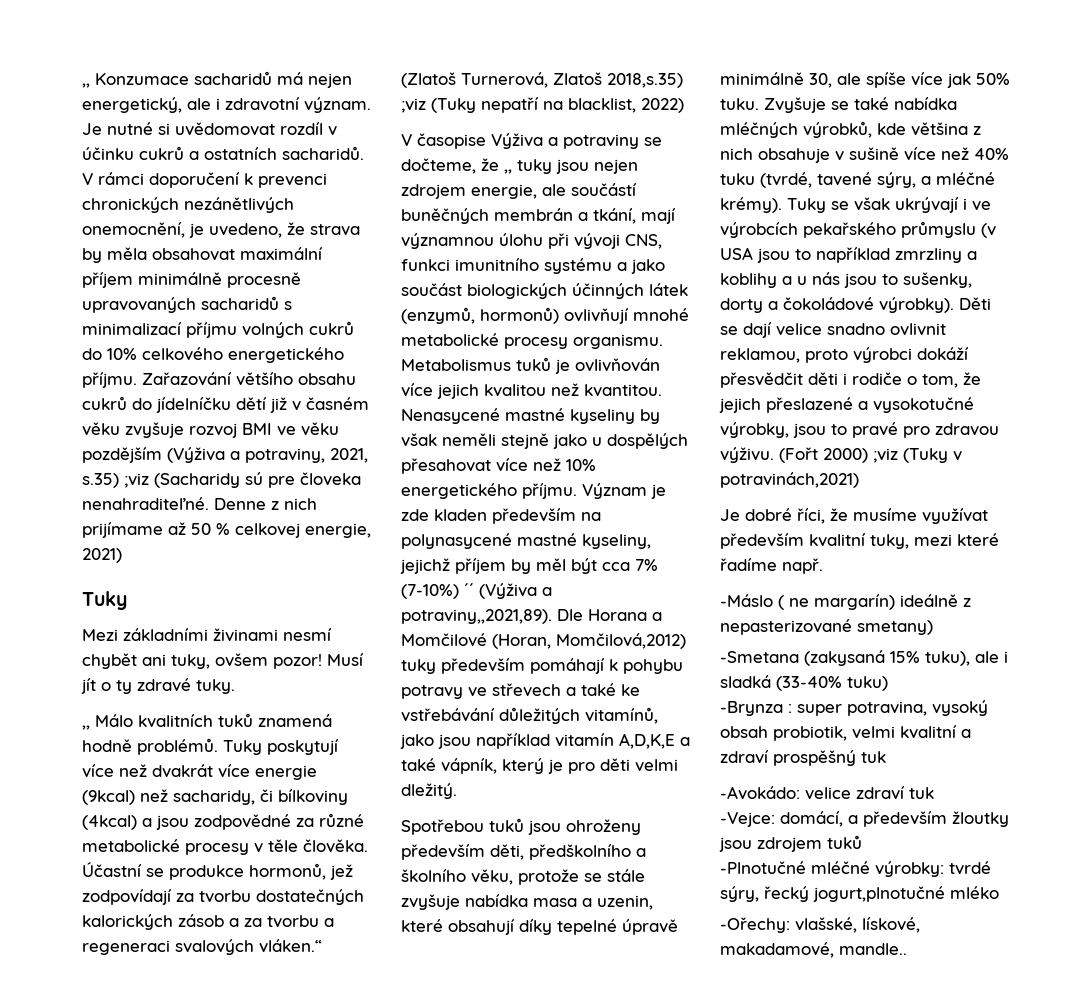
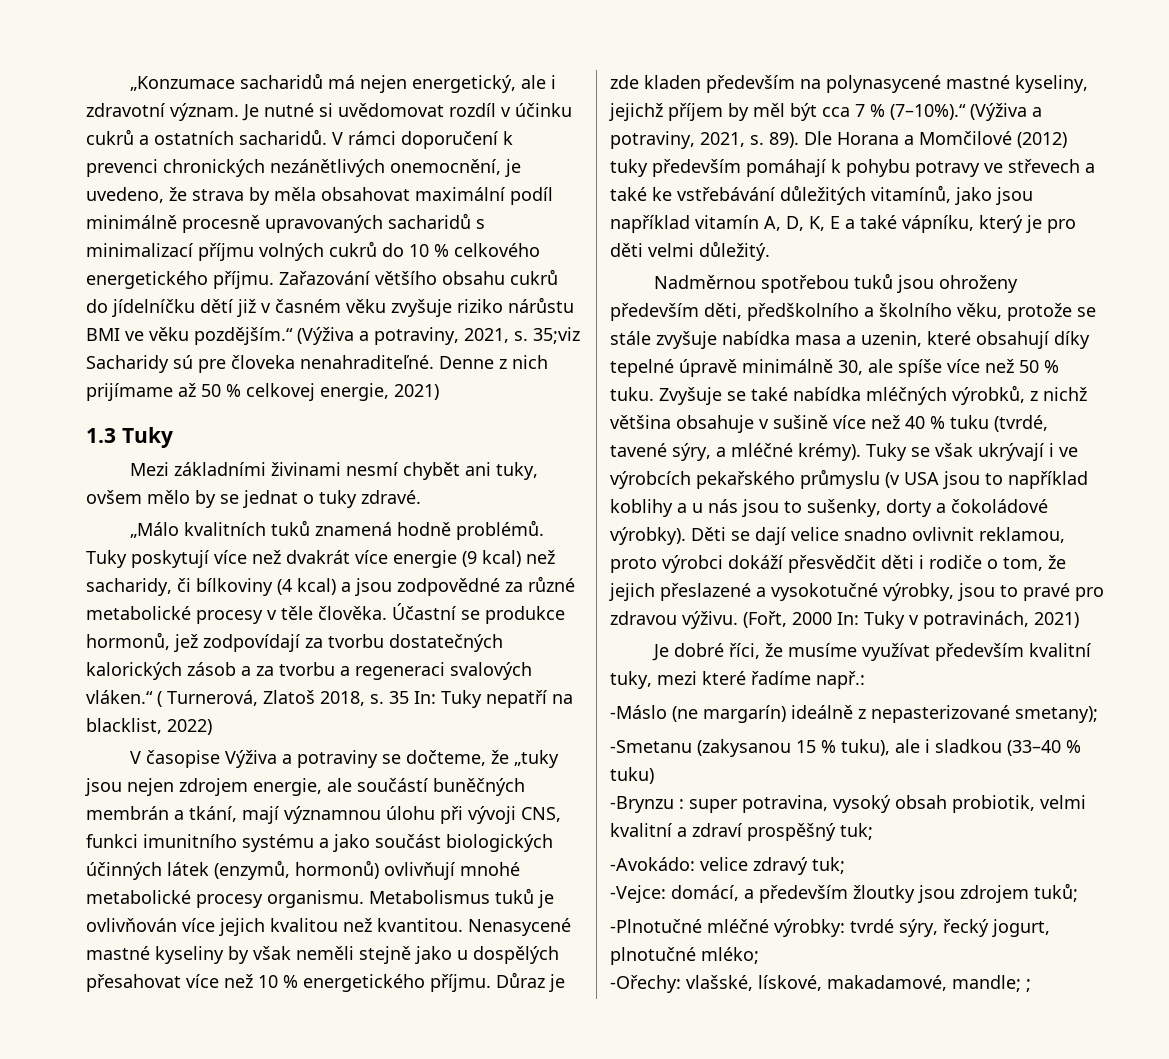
- ,, Konzumace sacharidů má nejen energetický, ale i zdravotní význam.
+ „Konzumace sacharidů má nejen energetický, ale i zdravotní význam.
- V rámci doporučení k prevenci chronických nezánětlivých onemocnění, je uvedeno, že strava by měla obsahovat maximální příjem minimálně procesně upravovaných sacharidů s minimalizací příjmu volných cukrů do 10% celkového energetického příjmu.
+ V rámci doporučení k prevenci chronických nezánětlivých onemocnění, je uvedeno, že strava by měla obsahovat maximální podíl minimálně procesně upravovaných sacharidů s minimalizací příjmu volných cukrů do 10 % celkového energetického příjmu.
- Zařazování většího obsahu cukrů do jídelníčku dětí již v časném věku zvyšuje rozvoj BMI ve věku pozdějším (Výživa a potraviny, 2021, s.35) ;viz (Sacharidy sú pre človeka nenahraditeľné.
+ Zařazování většího obsahu cukrů do jídelníčku dětí již v časném věku zvyšuje riziko nárůstu BMI ve věku pozdějším.“ (Výživa a potraviny, 2021, s. 35;viz Sacharidy sú pre človeka nenahraditeľné.
  Denne z nich prijímame až 50 % celkovej energie, 2021)
- Tuky
+ 1.3 Tuky
- Mezi základními živinami nesmí chybět ani tuky, ovšem pozor! Musí jít o ty zdravé tuky.
- ,, Málo kvalitních tuků znamená hodně problémů.
+ Mezi základními živinami nesmí chybět ani tuky, ovšem mělo by se jednat o tuky zdravé.
+ „Málo kvalitních tuků znamená hodně problémů.
- Tuky poskytují více než dvakrát více energie (9kcal) než sacharidy, či bílkoviny (4kcal) a jsou zodpovědné za různé metabolické procesy v těle člověka.
+ Tuky poskytují více než dvakrát více energie (9 kcal) než sacharidy, či bílkoviny (4 kcal) a jsou zodpovědné za různé metabolické procesy v těle člověka.
- Účastní se produkce hormonů, jež zodpovídají za tvorbu dostatečných kalorických zásob a za tvorbu a regeneraci svalových vláken.“ (Zlatoš Turnerová, Zlatoš 2018,s.35) ;viz (Tuky nepatří na blacklist, 2022)
+ Účastní se produkce hormonů, jež zodpovídají za tvorbu dostatečných kalorických zásob a za tvorbu a regeneraci svalových vláken.“ ( Turnerová, Zlatoš 2018, s. 35 In: Tuky nepatří na blacklist, 2022)
- V časopise Výživa a potraviny se dočteme, že ,, tuky jsou nejen zdrojem energie, ale součástí buněčných membrán a tkání, mají významnou úlohu při vývoji CNS, funkci imunitního systému a jako součást biologických účinných látek (enzymů, hormonů) ovlivňují mnohé metabolické procesy organismu.
+ V časopise Výživa a potraviny se dočteme, že „tuky jsou nejen zdrojem energie, ale součástí buněčných membrán a tkání, mají významnou úlohu při vývoji CNS, funkci imunitního systému a jako součást biologických účinných látek (enzymů, hormonů) ovlivňují mnohé metabolické procesy organismu.
- Nenasycené mastné kyseliny by však neměli stejně jako u dospělých přesahovat více než 10% energetického příjmu. Význam je zde kladen především na polynasycené mastné kyseliny, jejichž příjem by měl být cca 7% (7-10%) ´´ (Výživa a potraviny,,2021,89).
+ Nenasycené mastné kyseliny by však neměli stejně jako u dospělých přesahovat více než 10 % energetického příjmu. Důraz je zde kladen především na polynasycené mastné kyseliny, jejichž příjem by měl být cca 7 % (7–10%).“ (Výživa a potraviny, 2021, s. 89).
- Dle Horana a Momčilové (Horan, Momčilová,2012) tuky především pomáhají k pohybu potravy ve střevech a také ke vstřebávání důležitých vitamínů, jako jsou například vitamín A,D,K,E a také vápník, který je pro děti velmi dležitý.
- Spotřebou tuků jsou ohroženy především děti, předškolního a školního věku, protože se stále zvyšuje nabídka masa a uzenin, které obsahují díky tepelné úpravě minimálně 30, ale spíše více jak 50% tuku.
+ Dle Horana a Momčilové (2012) tuky především pomáhají k pohybu potravy ve střevech a také ke vstřebávání důležitých vitamínů, jako jsou například vitamín A, D, K, E a také vápníku, který je pro děti velmi důležitý.
+ Nadměrnou spotřebou tuků jsou ohroženy především děti, předškolního a školního věku, protože se stále zvyšuje nabídka masa a uzenin, které obsahují díky tepelné úpravě minimálně 30, ale spíše více než 50 % tuku.
- Zvyšuje se také nabídka mléčných výrobků, kde většina z nich obsahuje v sušině více než 40% tuku (tvrdé, tavené sýry, a mléčné krémy).
+ Zvyšuje se také nabídka mléčných výrobků, z nichž většina obsahuje v sušině více než 40 % tuku (tvrdé, tavené sýry, a mléčné krémy).
- Tuky se však ukrývají i ve výrobcích pekařského průmyslu (v USA jsou to například zmrzliny a koblihy a u nás jsou to sušenky, dorty a čokoládové výrobky).
+ Tuky se však ukrývají i ve výrobcích pekařského průmyslu (v USA jsou to například koblihy a u nás jsou to sušenky, dorty a čokoládové výrobky).
- (Fořt 2000) ;viz (Tuky v potravinách,2021)
+ (Fořt, 2000 In: Tuky v potravinách, 2021)
- Je dobré říci, že musíme využívat především kvalitní tuky, mezi které řadíme např.
+ Je dobré říci, že musíme využívat především kvalitní tuky, mezi které řadíme např.:
- -Máslo ( ne margarín) ideálně z nepasterizované smetany)
- -Smetana (zakysaná 15% tuku), ale i sladká (33-40% tuku)
+ -Máslo (ne margarín) ideálně z nepasterizované smetany);
+ -Smetanu (zakysanou 15 % tuku), ale i sladkou (33–40 % tuku)
- -Brynza : super potravina, vysoký obsah probiotik, velmi kvalitní a zdraví prospěšný tuk
+ -Brynzu : super potravina, vysoký obsah probiotik, velmi kvalitní a zdraví prospěšný tuk;
- -Avokádo: velice zdraví tuk
+ -Avokádo: velice zdravý tuk;
- -Vejce: domácí, a především žloutky jsou zdrojem tuků
+ -Vejce: domácí, a především žloutky jsou zdrojem tuků;
- -Plnotučné mléčné výrobky: tvrdé sýry, řecký jogurt,plnotučné mléko
+ -Plnotučné mléčné výrobky: tvrdé sýry, řecký jogurt, plnotučné mléko;
- -Ořechy: vlašské, lískové, makadamové, mandle..
+ -Ořechy: vlašské, lískové, makadamové, mandle; ;

